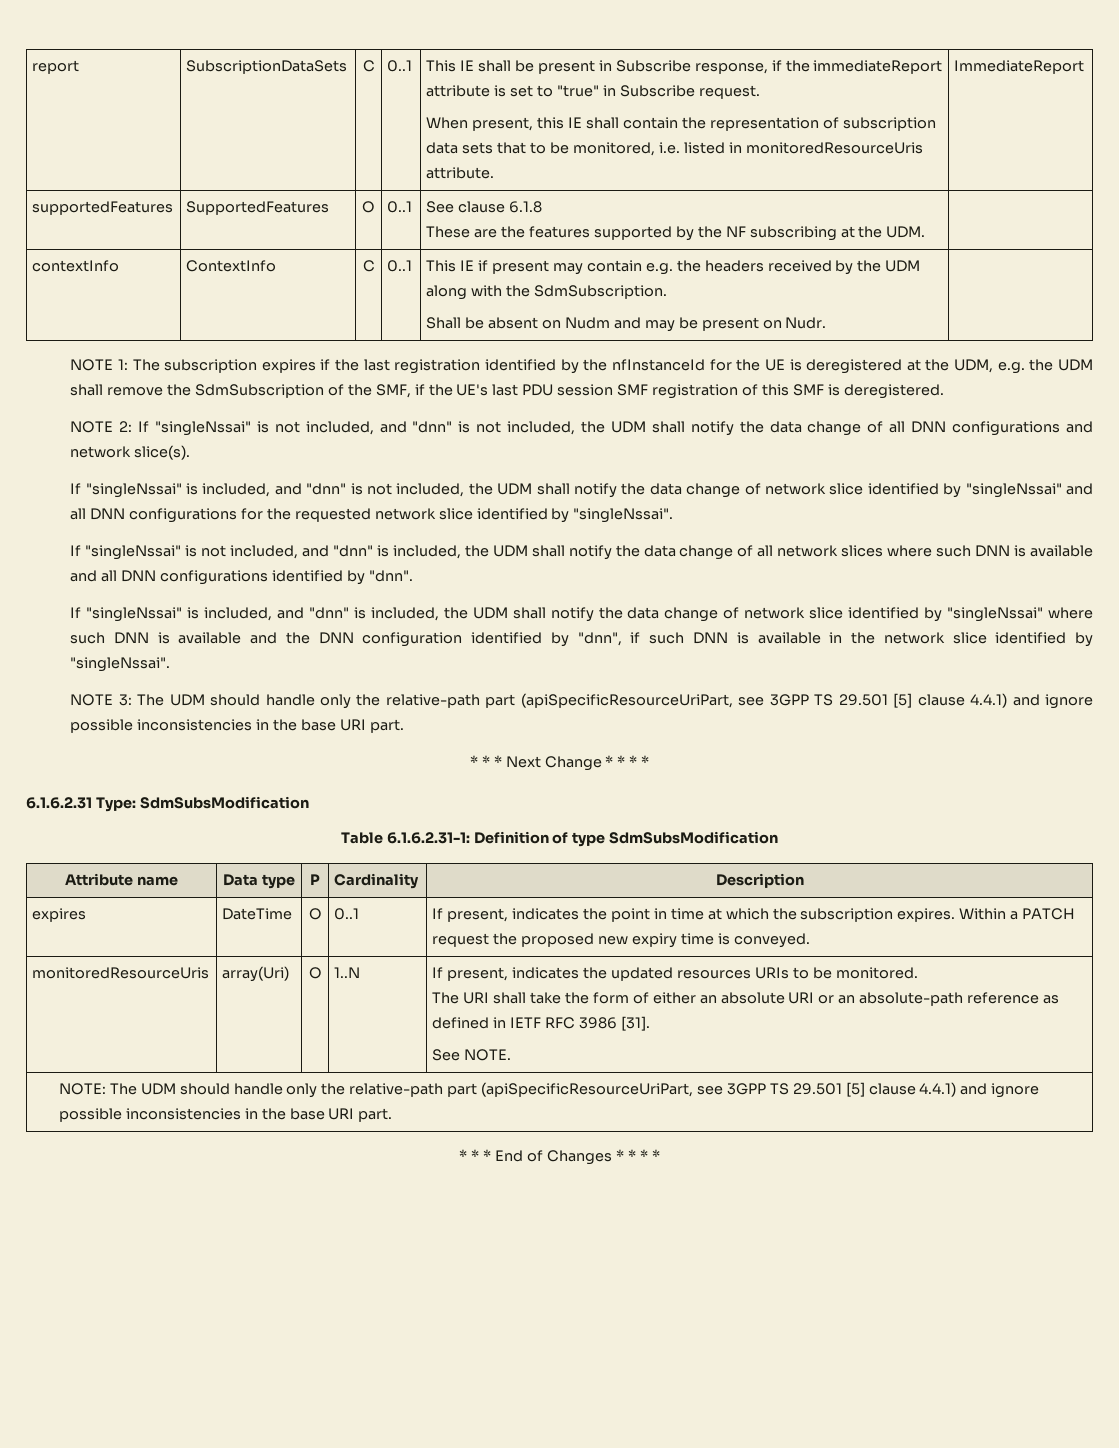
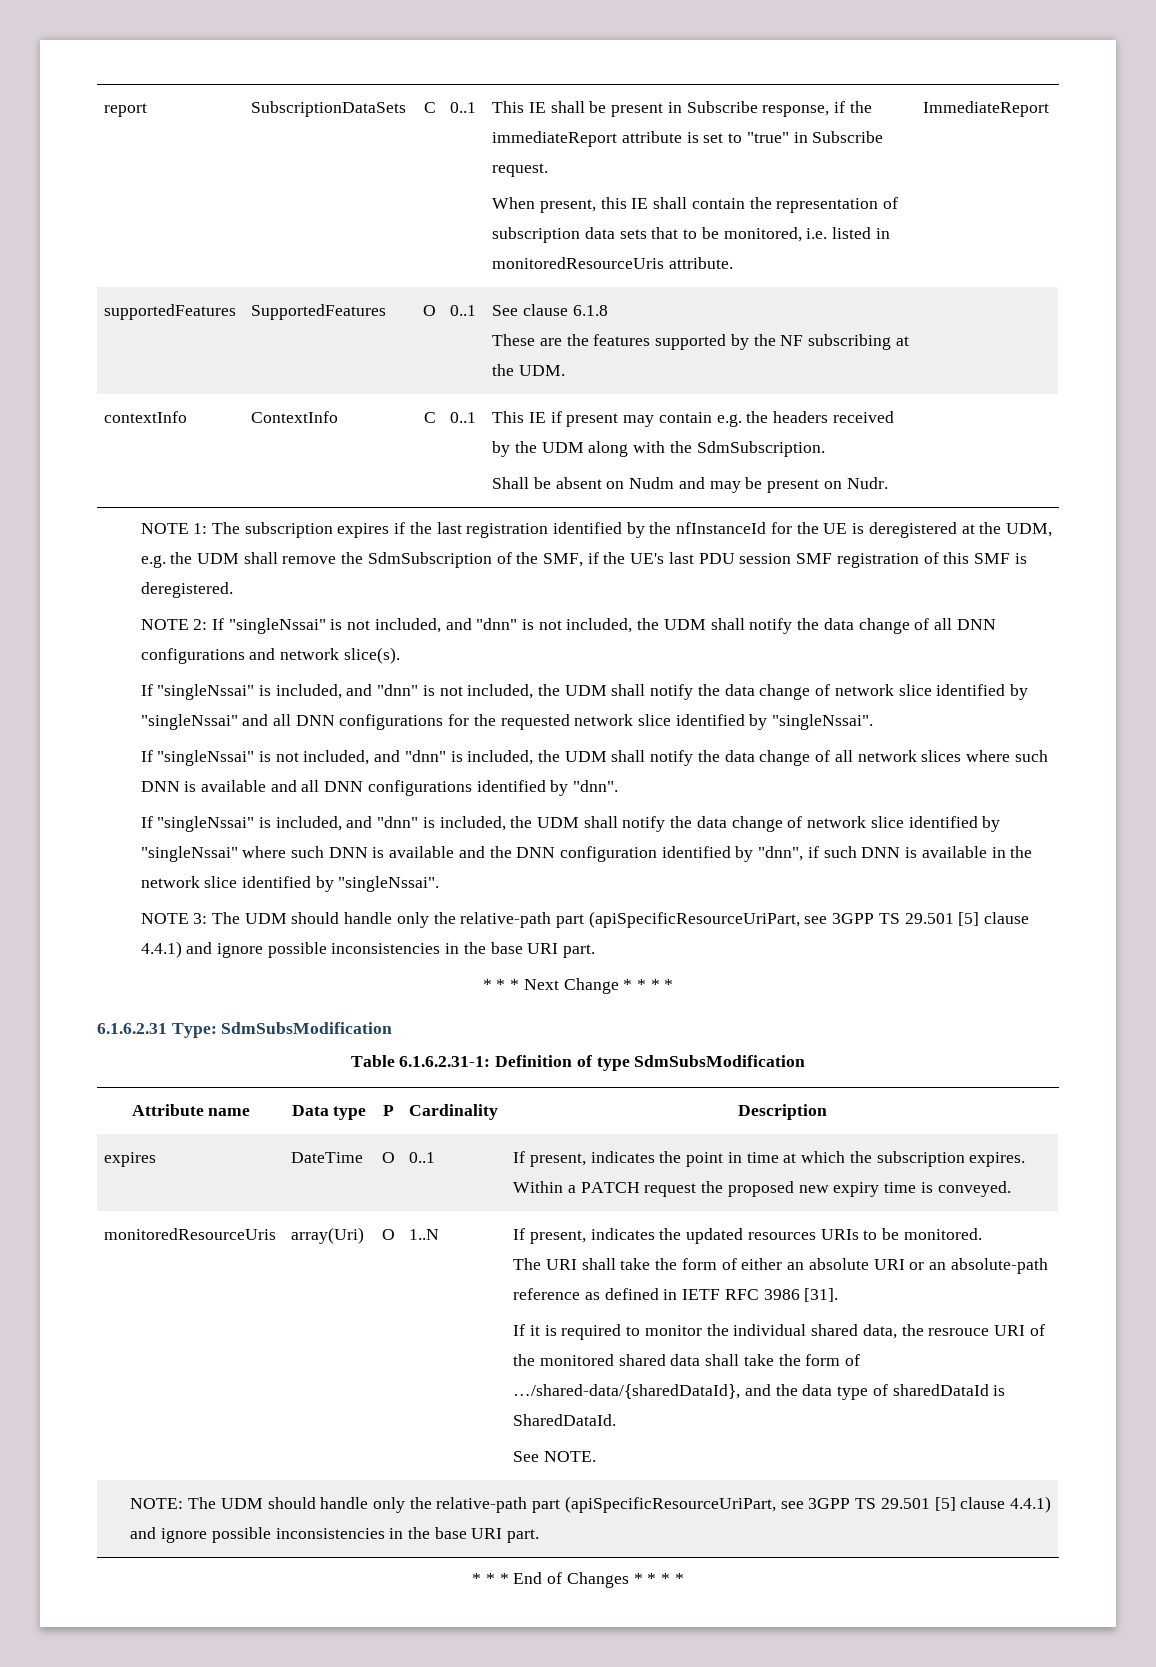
+ If it is required to monitor the individual shared data, the resrouce URI of the monitored shared data shall take the form of …/shared-data/{sharedDataId}, and the data type of sharedDataId is SharedDataId.

